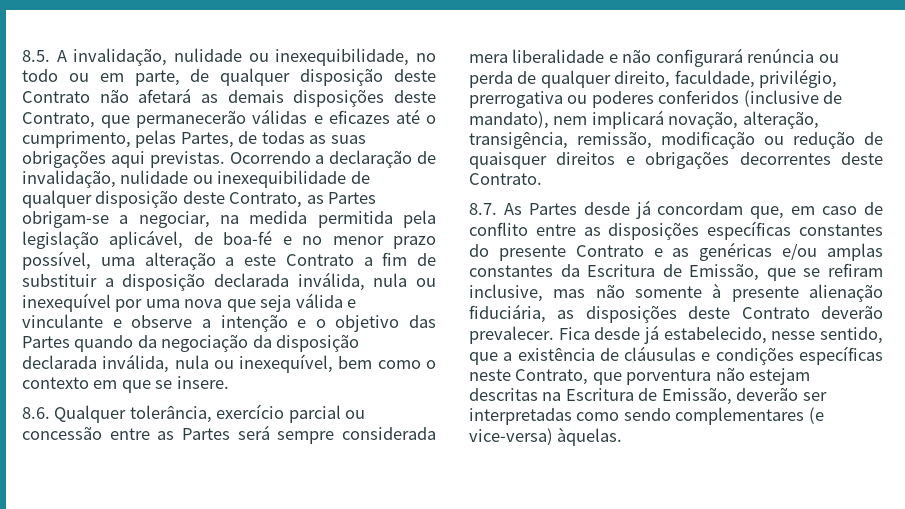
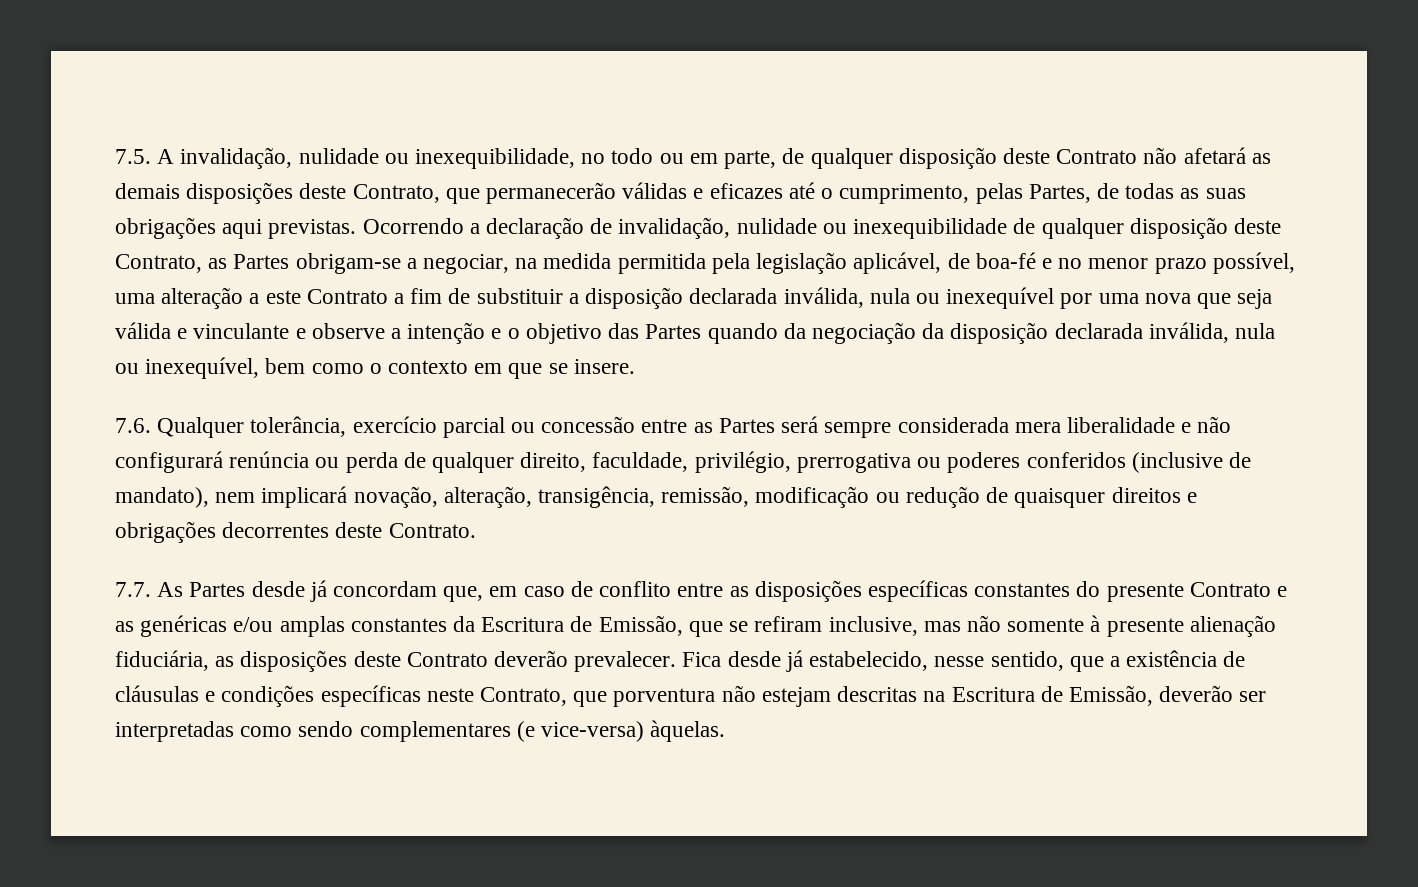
- 8.5. A invalidação, nulidade ou inexequibilidade, no todo ou em parte, de qualquer disposição deste Contrato não afetará as demais disposições deste Contrato, que permanecerão válidas e eficazes até o cumprimento, pelas Partes, de todas as suas obrigações aqui previstas.
+ 7.5. A invalidação, nulidade ou inexequibilidade, no todo ou em parte, de qualquer disposição deste Contrato não afetará as demais disposições deste Contrato, que permanecerão válidas e eficazes até o cumprimento, pelas Partes, de todas as suas obrigações aqui previstas.
- 8.6. Qualquer tolerância, exercício parcial ou concessão entre as Partes será sempre considerada mera liberalidade e não configurará renúncia ou perda de qualquer direito, faculdade, privilégio, prerrogativa ou poderes conferidos (inclusive de mandato), nem implicará novação, alteração, transigência, remissão, modificação ou redução de quaisquer direitos e obrigações decorrentes deste Contrato.
+ 7.6. Qualquer tolerância, exercício parcial ou concessão entre as Partes será sempre considerada mera liberalidade e não configurará renúncia ou perda de qualquer direito, faculdade, privilégio, prerrogativa ou poderes conferidos (inclusive de mandato), nem implicará novação, alteração, transigência, remissão, modificação ou redução de quaisquer direitos e obrigações decorrentes deste Contrato.
- 8.7. As Partes desde já concordam que, em caso de conflito entre as disposições específicas constantes do presente Contrato e as genéricas e/ou amplas constantes da Escritura de Emissão, que se refiram inclusive, mas não somente à presente alienação fiduciária, as disposições deste Contrato deverão prevalecer.
+ 7.7. As Partes desde já concordam que, em caso de conflito entre as disposições específicas constantes do presente Contrato e as genéricas e/ou amplas constantes da Escritura de Emissão, que se refiram inclusive, mas não somente à presente alienação fiduciária, as disposições deste Contrato deverão prevalecer.

